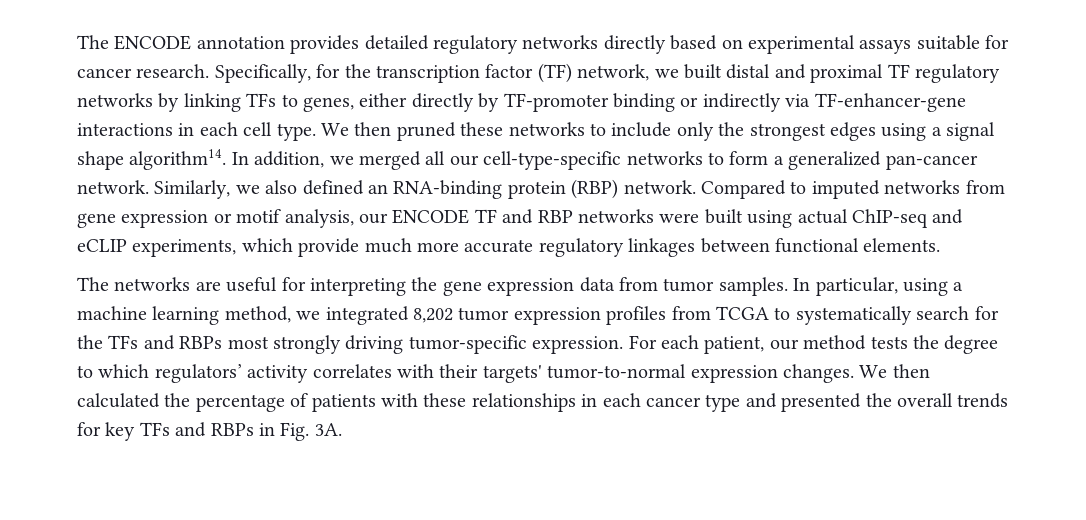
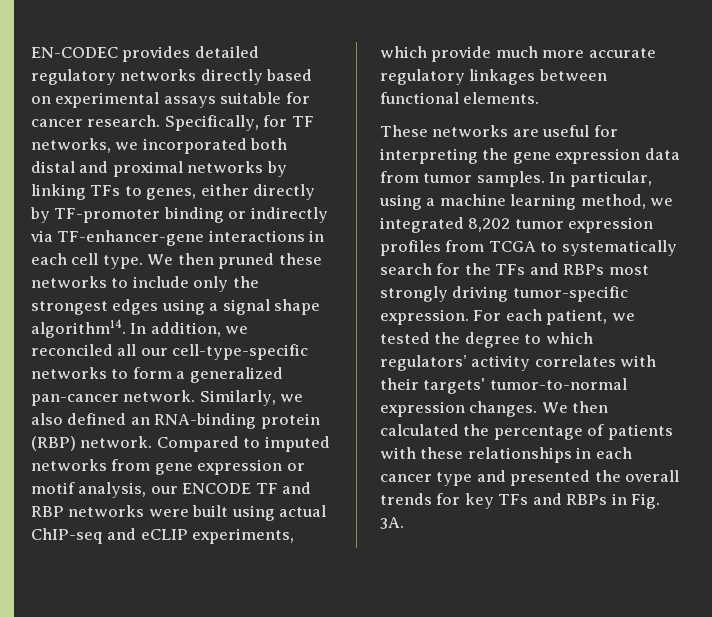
- The ENCODE annotation provides detailed regulatory networks directly based on experimental assays suitable for cancer research.
+ EN-CODEC provides detailed regulatory networks directly based on experimental assays suitable for cancer research.
- Specifically, for the transcription factor (TF) network, we built distal and proximal TF regulatory networks by linking TFs to genes, either directly by TF-promoter binding or indirectly via TF-enhancer-gene interactions in each cell type.
+ Specifically, for TF networks, we incorporated both distal and proximal networks by linking TFs to genes, either directly by TF-promoter binding or indirectly via TF-enhancer-gene interactions in each cell type.
- In addition, we merged all our cell-type-specific networks to form a generalized pan-cancer network.
+ In addition, we reconciled all our cell-type-specific networks to form a generalized pan-cancer network.
- The networks are useful for interpreting the gene expression data from tumor samples.
+ These networks are useful for interpreting the gene expression data from tumor samples.
- For each patient, our method tests the degree to which regulators’ activity correlates with their targets' tumor-to-normal expression changes.
+ For each patient, we tested the degree to which regulators’ activity correlates with their targets' tumor-to-normal expression changes.

